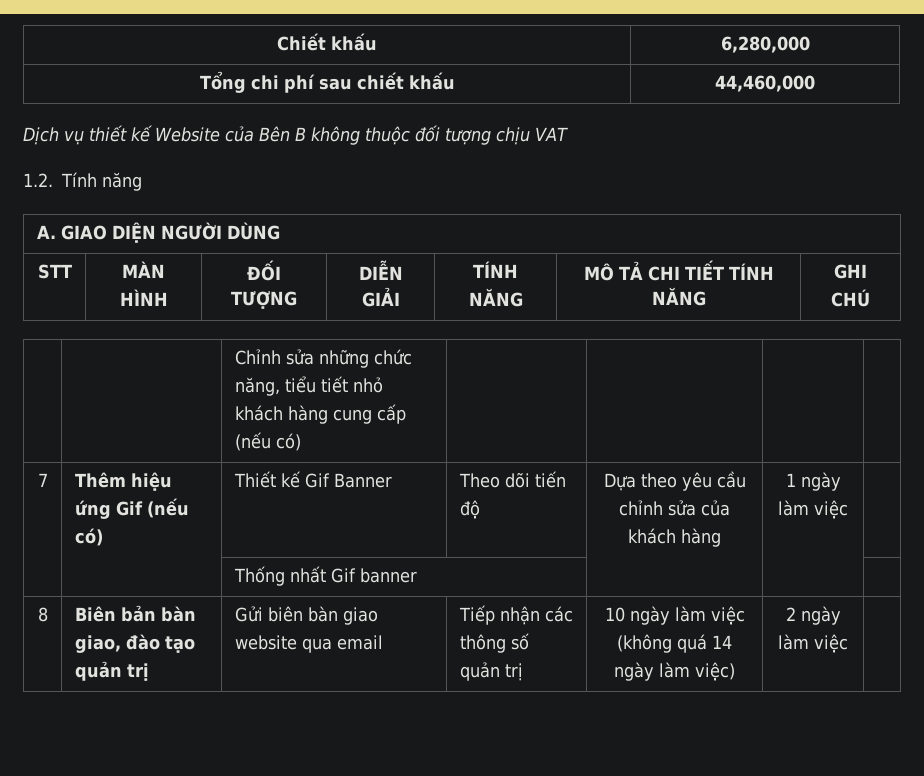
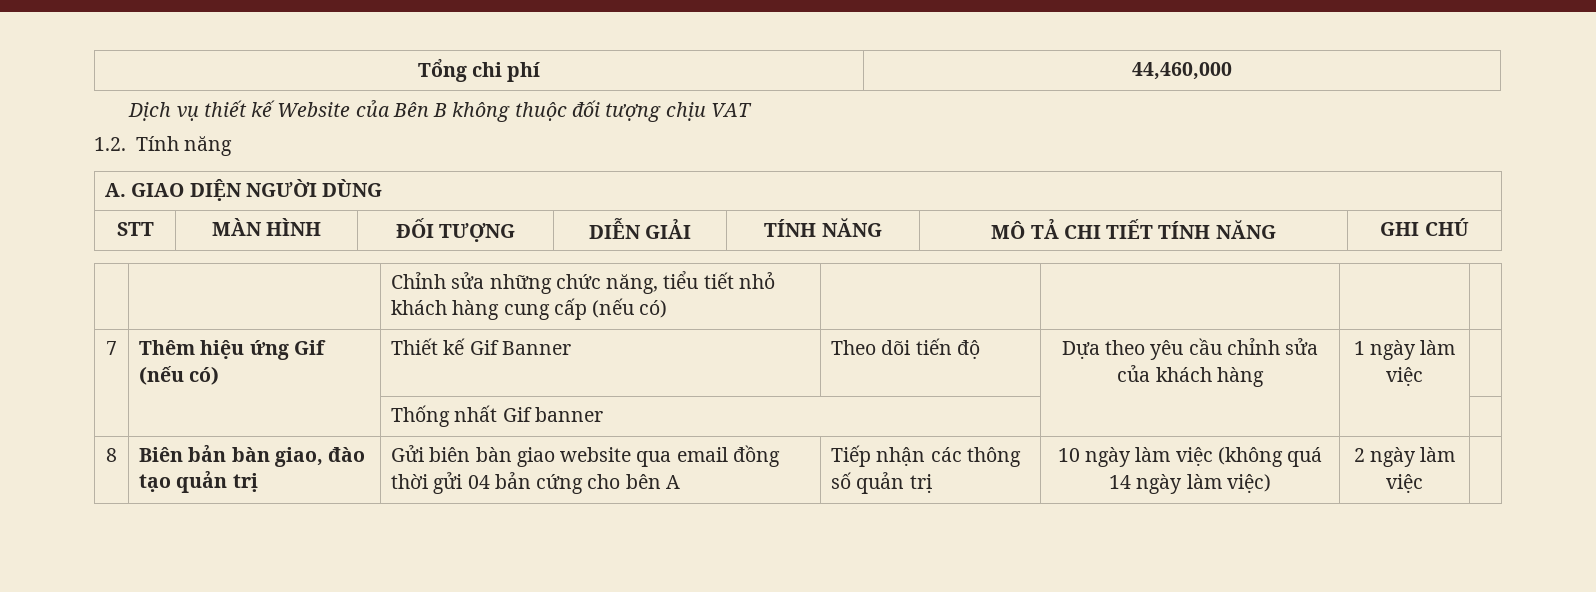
- Chiết khấu | 6,280,000
- Tổng chi phí sau chiết khấu | 44,460,000
+ Tổng chi phí | 44,460,000
- Gửi biên bàn giao website qua email
+ Gửi biên bàn giao website qua email đồng thời gửi 04 bản cứng cho bên A

